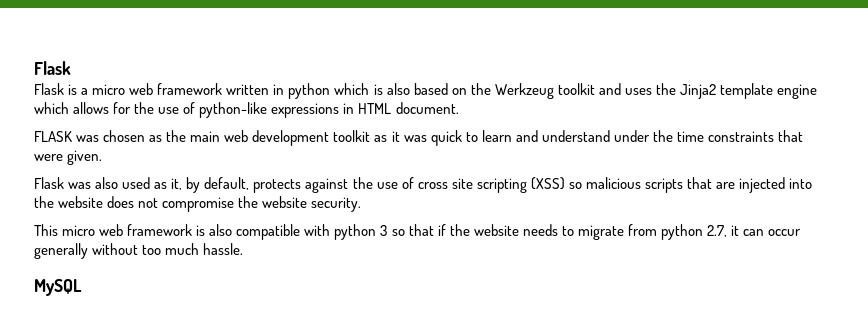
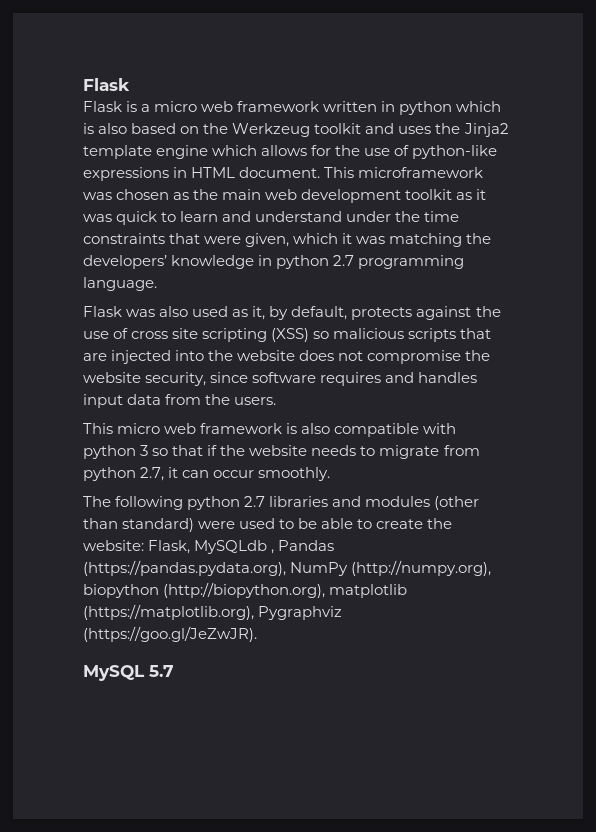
- Flask is a micro web framework written in python which is also based on the Werkzeug toolkit and uses the Jinja2 template engine which allows for the use of python-like expressions in HTML document.
- FLASK was chosen as the main web development toolkit as it was quick to learn and understand under the time constraints that were given.
+ Flask is a micro web framework written in python which is also based on the Werkzeug toolkit and uses the Jinja2 template engine which allows for the use of python-like expressions in HTML document. This microframework was chosen as the main web development toolkit as it was quick to learn and understand under the time constraints that were given, which it was matching the developers’ knowledge in python 2.7 programming language.
- Flask was also used as it, by default, protects against the use of cross site scripting (XSS) so malicious scripts that are injected into the website does not compromise the website security.
+ Flask was also used as it, by default, protects against the use of cross site scripting (XSS) so malicious scripts that are injected into the website does not compromise the website security, since software requires and handles input data from the users.
- This micro web framework is also compatible with python 3 so that if the website needs to migrate from python 2.7, it can occur generally without too much hassle.
+ This micro web framework is also compatible with python 3 so that if the website needs to migrate from python 2.7, it can occur smoothly.
+ The following python 2.7 libraries and modules (other than standard) were used to be able to create the website: Flask, MySQLdb , Pandas (https://pandas.pydata.org), NumPy (http://numpy.org), biopython (http://biopython.org), matplotlib (https://matplotlib.org), Pygraphviz (https://goo.gl/JeZwJR).
- MySQL
+ MySQL 5.7

